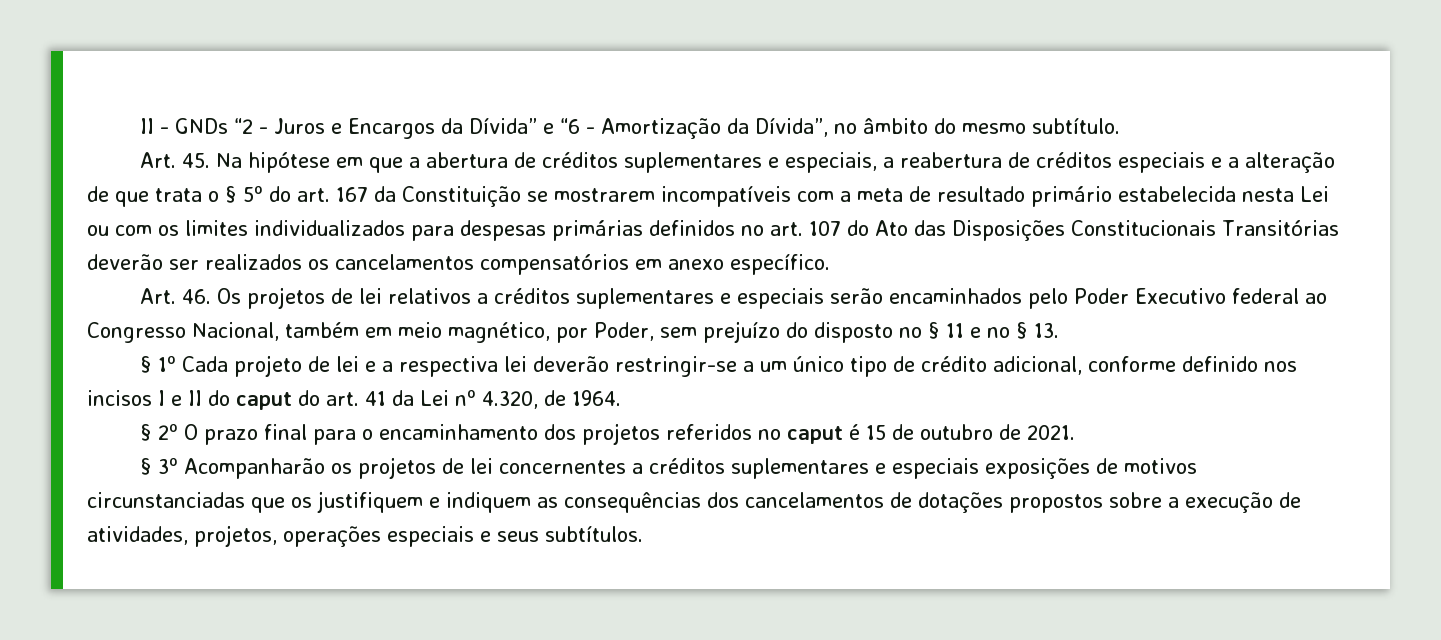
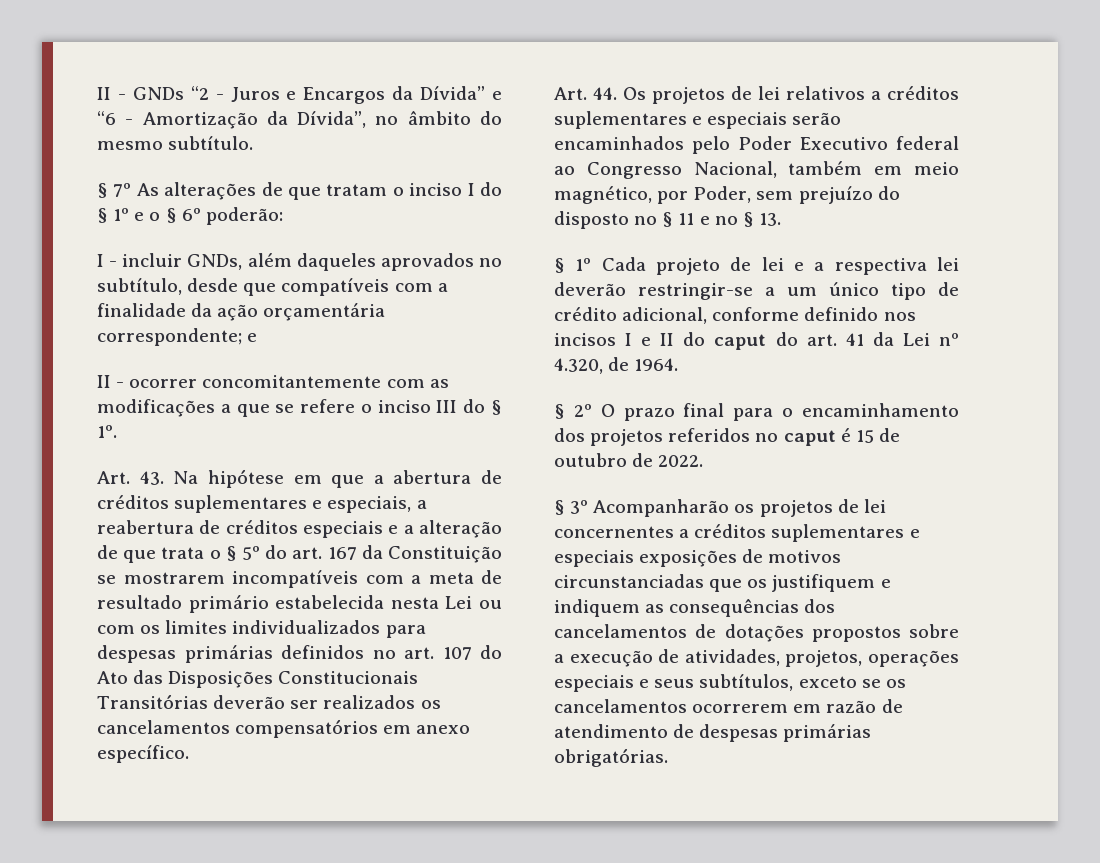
- Art. 45. Na hipótese em que a abertura de créditos suplementares e especiais, a reabertura de créditos especiais e a alteração de que trata o § 5º do art. 167 da Constituição se mostrarem incompatíveis com a meta de resultado primário estabelecida nesta Lei ou com os limites individualizados para despesas primárias definidos no art. 107 do Ato das Disposições Constitucionais Transitórias deverão ser realizados os cancelamentos compensatórios em anexo específico.
+ § 7º As alterações de que tratam o inciso I do § 1º e o § 6º poderão:
+ I - incluir GNDs, além daqueles aprovados no subtítulo, desde que compatíveis com a finalidade da ação orçamentária correspondente; e
+ II - ocorrer concomitantemente com as modificações a que se refere o inciso III do § 1º.
+ Art. 43. Na hipótese em que a abertura de créditos suplementares e especiais, a reabertura de créditos especiais e a alteração de que trata o § 5º do art. 167 da Constituição se mostrarem incompatíveis com a meta de resultado primário estabelecida nesta Lei ou com os limites individualizados para despesas primárias definidos no art. 107 do Ato das Disposições Constitucionais Transitórias deverão ser realizados os cancelamentos compensatórios em anexo específico.
- Art. 46. Os projetos de lei relativos a créditos suplementares e especiais serão encaminhados pelo Poder Executivo federal ao Congresso Nacional, também em meio magnético, por Poder, sem prejuízo do disposto no § 11 e no § 13.
+ Art. 44. Os projetos de lei relativos a créditos suplementares e especiais serão encaminhados pelo Poder Executivo federal ao Congresso Nacional, também em meio magnético, por Poder, sem prejuízo do disposto no § 11 e no § 13.
- § 2º O prazo final para o encaminhamento dos projetos referidos no caput é 15 de outubro de 2021.
+ § 2º O prazo final para o encaminhamento dos projetos referidos no caput é 15 de outubro de 2022.
- § 3º Acompanharão os projetos de lei concernentes a créditos suplementares e especiais exposições de motivos circunstanciadas que os justifiquem e indiquem as consequências dos cancelamentos de dotações propostos sobre a execução de atividades, projetos, operações especiais e seus subtítulos.
+ § 3º Acompanharão os projetos de lei concernentes a créditos suplementares e especiais exposições de motivos circunstanciadas que os justifiquem e indiquem as consequências dos cancelamentos de dotações propostos sobre a execução de atividades, projetos, operações especiais e seus subtítulos, exceto se os cancelamentos ocorrerem em razão de atendimento de despesas primárias obrigatórias.

